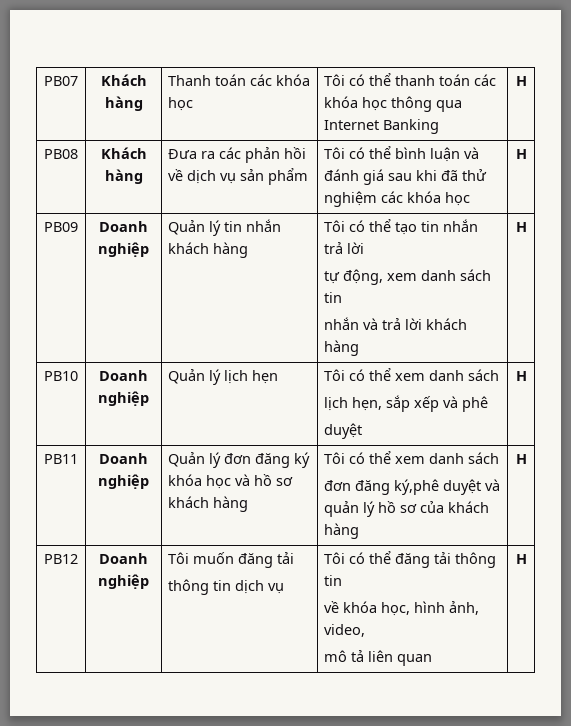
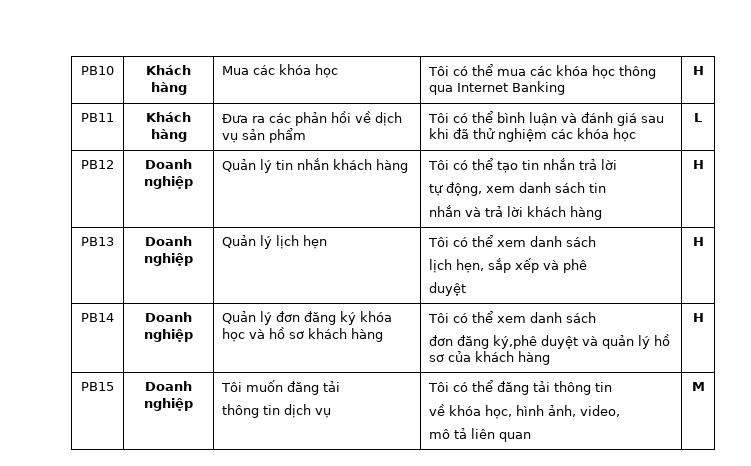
- PB07 | Khách hàng | Thanh toán các khóa học | Tôi có thể thanh toán các khóa học thông qua Internet Banking | H
+ PB10 | Khách hàng | Mua các khóa học | Tôi có thể mua các khóa học thông qua Internet Banking | H
- PB08 | Khách hàng | Đưa ra các phản hồi về dịch vụ sản phẩm | Tôi có thể bình luận và đánh giá sau khi đã thử nghiệm các khóa học | H
- PB09 | Doanh nghiệp | Quản lý tin nhắn khách hàng | Tôi có thể tạo tin nhắn trả lời
+ PB11 | Khách hàng | Đưa ra các phản hồi về dịch vụ sản phẩm | Tôi có thể bình luận và đánh giá sau khi đã thử nghiệm các khóa học | L
+ PB12 | Doanh nghiệp | Quản lý tin nhắn khách hàng | Tôi có thể tạo tin nhắn trả lời
- PB10 | Doanh nghiệp | Quản lý lịch hẹn | Tôi có thể xem danh sách
+ PB13 | Doanh nghiệp | Quản lý lịch hẹn | Tôi có thể xem danh sách
- PB11 | Doanh nghiệp | Quản lý đơn đăng ký khóa học và hồ sơ khách hàng | Tôi có thể xem danh sách
+ PB14 | Doanh nghiệp | Quản lý đơn đăng ký khóa học và hồ sơ khách hàng | Tôi có thể xem danh sách
- PB12 | Doanh nghiệp | Tôi muốn đăng tải
+ PB15 | Doanh nghiệp | Tôi muốn đăng tải
  thông tin dịch vụ | Tôi có thể đăng tải thông tin
  về khóa học, hình ảnh, video,
- mô tả liên quan | H
+ mô tả liên quan | M

